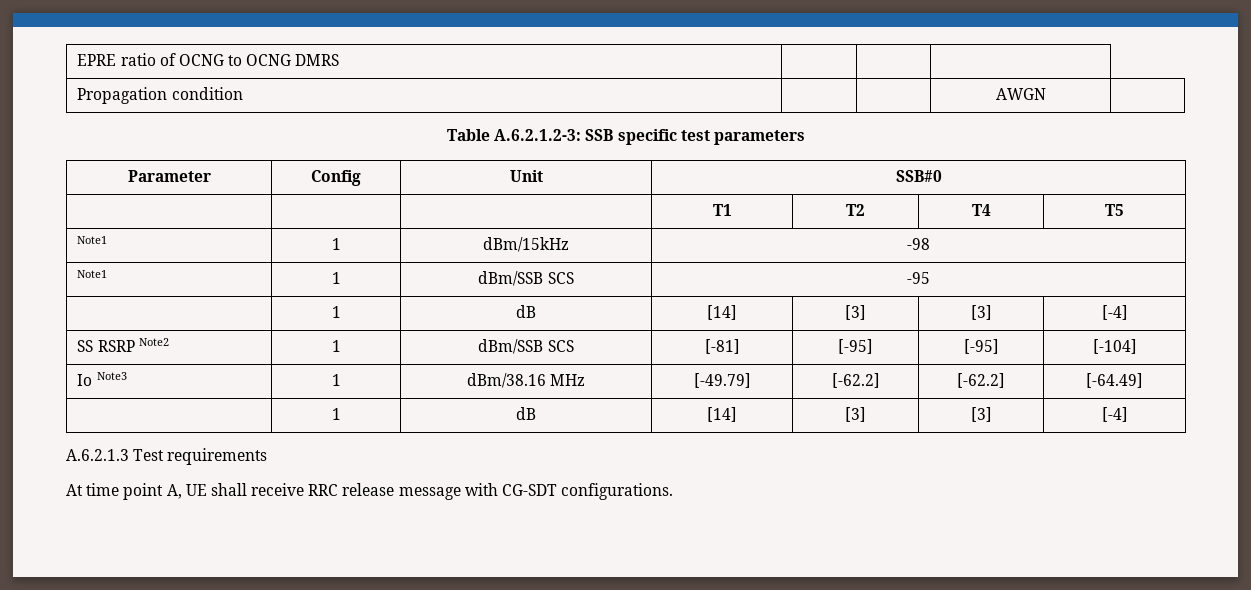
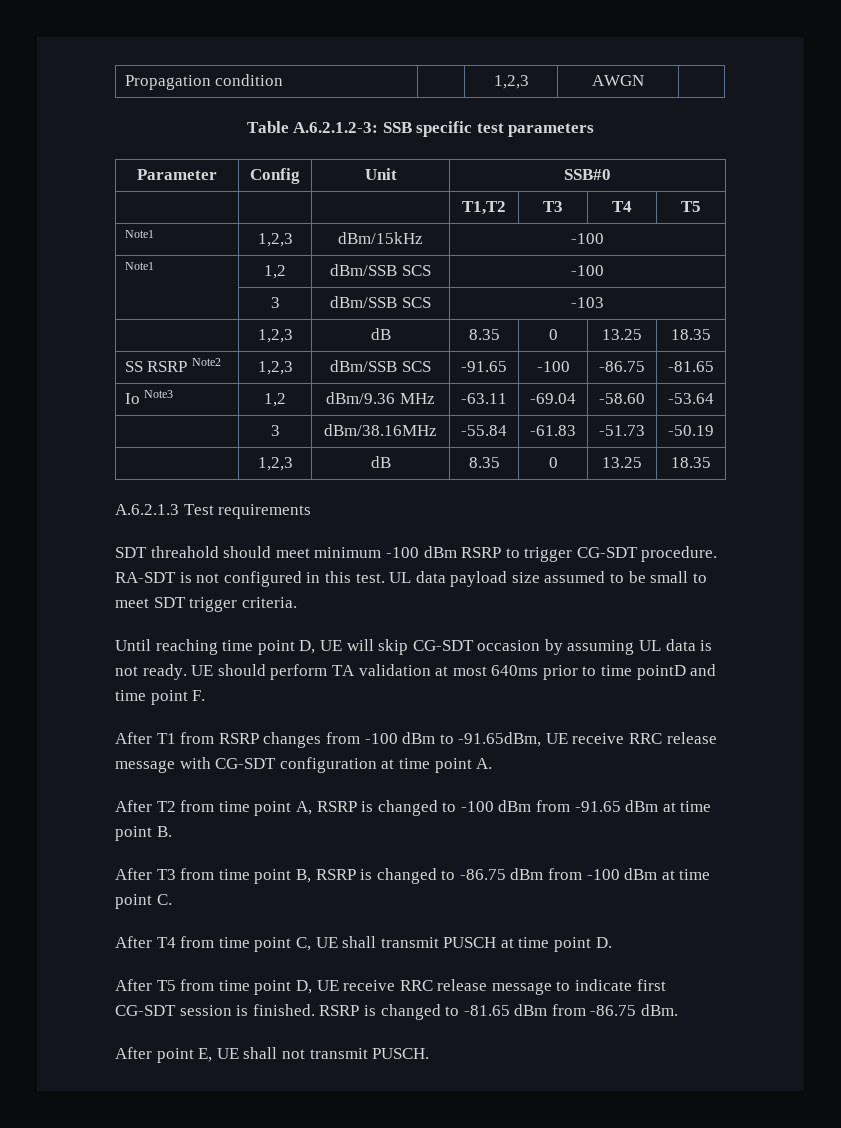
- EPRE ratio of OCNG to OCNG DMRS | | |
- Propagation condition | | | AWGN |
+ Propagation condition | | 1,2,3 | AWGN |
- | | | T1 | T2 | T4 | T5
+ | | | T1,T2 | T3 | T4 | T5
- Note1 | 1 | dBm/15kHz | -98
- Note1 | 1 | dBm/SSB SCS | -95
- | 1 | dB | [14] | [3] | [3] | [-4]
+ Note1 | 1,2,3 | dBm/15kHz | -100
+ Note1 | 1,2 | dBm/SSB SCS | -100
+ | 3 | dBm/SSB SCS | -103
+ | 1,2,3 | dB | 8.35 | 0 | 13.25 | 18.35
- SS RSRP Note2 | 1 | dBm/SSB SCS | [-81] | [-95] | [-95] | [-104]
+ SS RSRP Note2 | 1,2,3 | dBm/SSB SCS | -91.65 | -100 | -86.75 | -81.65
- Io Note3 | 1 | dBm/38.16 MHz | [-49.79] | [-62.2] | [-62.2] | [-64.49]
- | 1 | dB | [14] | [3] | [3] | [-4]
+ Io Note3 | 1,2 | dBm/9.36 MHz | -63.11 | -69.04 | -58.60 | -53.64
+ | 3 | dBm/38.16MHz | -55.84 | -61.83 | -51.73 | -50.19
+ | 1,2,3 | dB | 8.35 | 0 | 13.25 | 18.35
  A.6.2.1.3 Test requirements
- At time point A, UE shall receive RRC release message with CG-SDT configurations.
+ SDT threahold should meet minimum -100 dBm RSRP to trigger CG-SDT procedure. RA-SDT is not configured in this test. UL data payload size assumed to be small to meet SDT trigger criteria.
+ Until reaching time point D, UE will skip CG-SDT occasion by assuming UL data is not ready. UE should perform TA validation at most 640ms prior to time pointD and time point F.
+ After T1 from RSRP changes from -100 dBm to -91.65dBm, UE receive RRC release message with CG-SDT configuration at time point A.
+ After T2 from time point A, RSRP is changed to -100 dBm from -91.65 dBm at time point B.
+ After T3 from time point B, RSRP is changed to -86.75 dBm from -100 dBm at time point C.
+ After T4 from time point C, UE shall transmit PUSCH at time point D.
+ After T5 from time point D, UE receive RRC release message to indicate first CG-SDT session is finished. RSRP is changed to -81.65 dBm from -86.75 dBm.
+ After point E, UE shall not transmit PUSCH.

